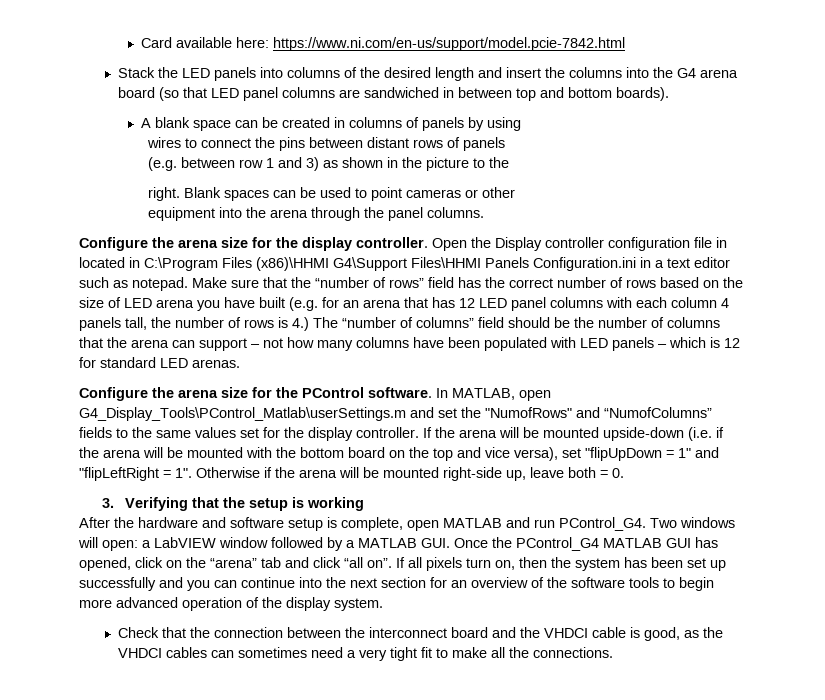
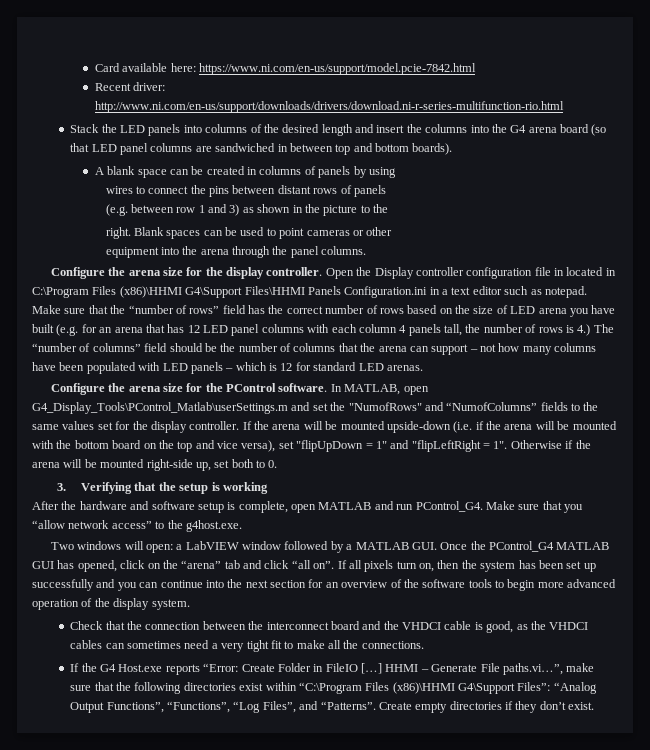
+ Recent driver: http://www.ni.com/en-us/support/downloads/drivers/download.ni-r-series-multifunction-rio.html
- Otherwise if the arena will be mounted right-side up, leave both = 0.
+ Otherwise if the arena will be mounted right-side up, set both to 0.
- After the hardware and software setup is complete, open MATLAB and run PControl_G4. Two windows will open: a LabVIEW window followed by a MATLAB GUI. Once the PControl_G4 MATLAB GUI has opened, click on the “arena” tab and click “all on”.
+ After the hardware and software setup is complete, open MATLAB and run PControl_G4. Make sure that you “allow network access” to the g4host.exe.
+ Two windows will open: a LabVIEW window followed by a MATLAB GUI. Once the PControl_G4 MATLAB GUI has opened, click on the “arena” tab and click “all on”.
+ If the G4 Host.exe reports “Error: Create Folder in FileIO […] HHMI – Generate File paths.vi…”, make sure that the following directories exist within “C:\Program Files (x86)\HHMI G4\Support Files”: “Analog Output Functions”, “Functions”, “Log Files”, and “Patterns”. Create empty directories if they don’t exist.

